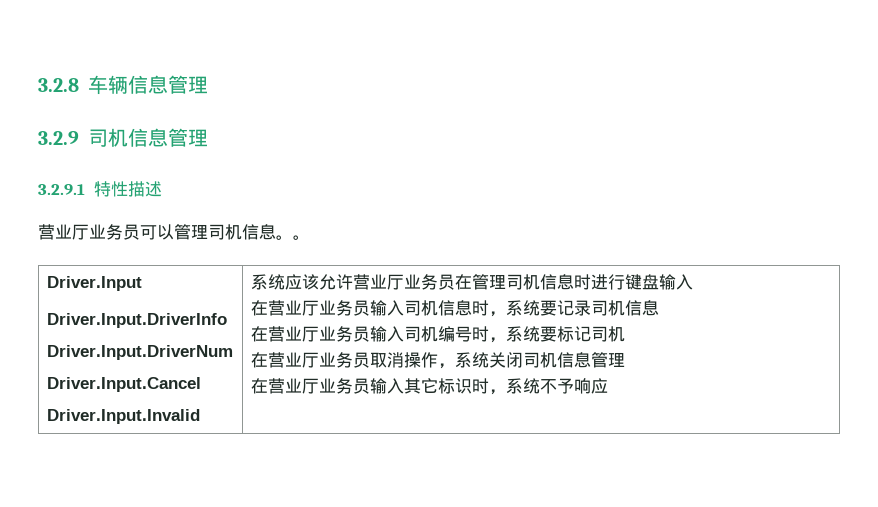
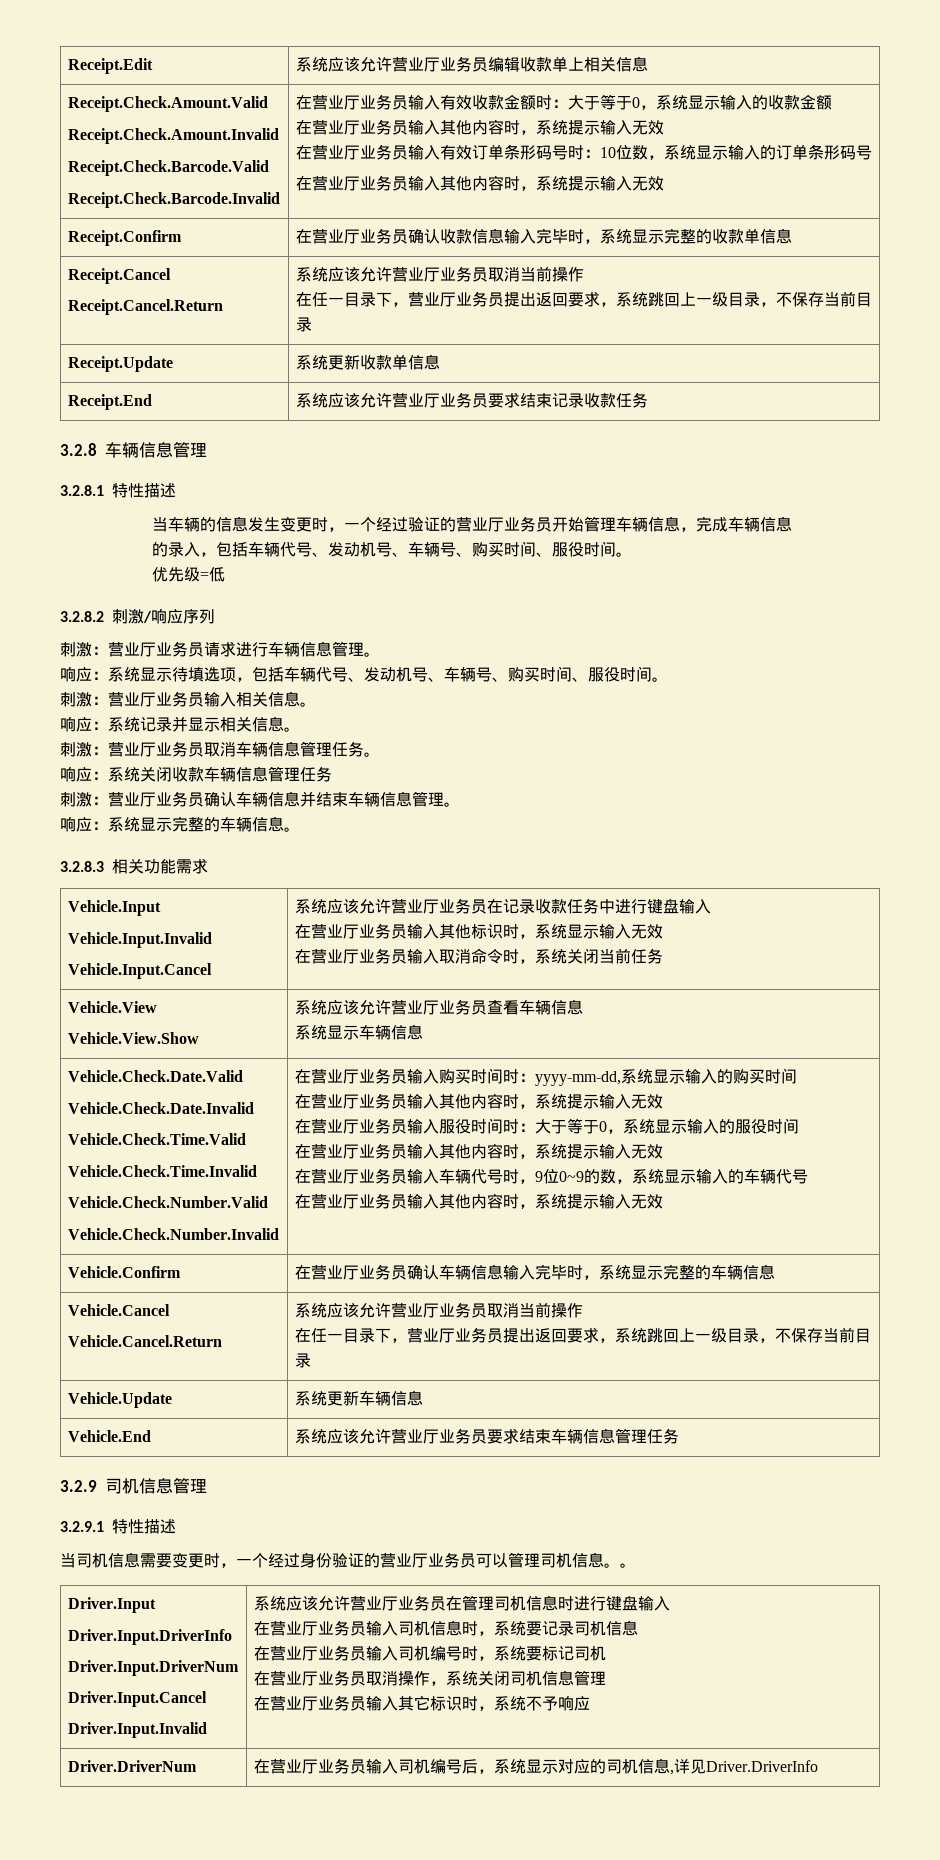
+ Receipt.Edit | 系统应该允许营业厅业务员编辑收款单上相关信息
+ Receipt.Check.Amount.Valid
+ Receipt.Check.Amount.Invalid
+ Receipt.Check.Barcode.Valid
+ Receipt.Check.Barcode.Invalid | 在营业厅业务员输入有效收款金额时：大于等于0，系统显示输入的收款金额
+ 在营业厅业务员输入其他内容时，系统提示输入无效
+ 在营业厅业务员输入有效订单条形码号时：10位数，系统显示输入的订单条形码号
+ 在营业厅业务员输入其他内容时，系统提示输入无效
+ Receipt.Confirm | 在营业厅业务员确认收款信息输入完毕时，系统显示完整的收款单信息
+ Receipt.Cancel
+ Receipt.Cancel.Return | 系统应该允许营业厅业务员取消当前操作
+ 在任一目录下，营业厅业务员提出返回要求，系统跳回上一级目录，不保存当前目录
+ Receipt.Update | 系统更新收款单信息
+ Receipt.End | 系统应该允许营业厅业务员要求结束记录收款任务
  3.2.8车辆信息管理
+ 3.2.8.1特性描述
+ 当车辆的信息发生变更时，一个经过验证的营业厅业务员开始管理车辆信息，完成车辆信息
+ 的录入，包括车辆代号、发动机号、车辆号、购买时间、服役时间。
+ 优先级=低
+ 3.2.8.2刺激/响应序列
+ 刺激：营业厅业务员请求进行车辆信息管理。
+ 响应：系统显示待填选项，包括车辆代号、发动机号、车辆号、购买时间、服役时间。
+ 刺激：营业厅业务员输入相关信息。
+ 响应：系统记录并显示相关信息。
+ 刺激：营业厅业务员取消车辆信息管理任务。
+ 响应：系统关闭收款车辆信息管理任务
+ 刺激：营业厅业务员确认车辆信息并结束车辆信息管理。
+ 响应：系统显示完整的车辆信息。
+ 3.2.8.3相关功能需求
+ Vehicle.Input
+ Vehicle.Input.Invalid
+ Vehicle.Input.Cancel | 系统应该允许营业厅业务员在记录收款任务中进行键盘输入
+ 在营业厅业务员输入其他标识时，系统显示输入无效
+ 在营业厅业务员输入取消命令时，系统关闭当前任务
+ Vehicle.View
+ Vehicle.View.Show | 系统应该允许营业厅业务员查看车辆信息
+ 系统显示车辆信息
+ Vehicle.Check.Date.Valid
+ Vehicle.Check.Date.Invalid
+ Vehicle.Check.Time.Valid
+ Vehicle.Check.Time.Invalid
+ Vehicle.Check.Number.Valid
+ Vehicle.Check.Number.Invalid | 在营业厅业务员输入购买时间时：yyyy-mm-dd,系统显示输入的购买时间
+ 在营业厅业务员输入其他内容时，系统提示输入无效
+ 在营业厅业务员输入服役时间时：大于等于0，系统显示输入的服役时间
+ 在营业厅业务员输入其他内容时，系统提示输入无效
+ 在营业厅业务员输入车辆代号时，9位0~9的数，系统显示输入的车辆代号
+ 在营业厅业务员输入其他内容时，系统提示输入无效
+ Vehicle.Confirm | 在营业厅业务员确认车辆信息输入完毕时，系统显示完整的车辆信息
+ Vehicle.Cancel
+ Vehicle.Cancel.Return | 系统应该允许营业厅业务员取消当前操作
+ 在任一目录下，营业厅业务员提出返回要求，系统跳回上一级目录，不保存当前目录
+ Vehicle.Update | 系统更新车辆信息
+ Vehicle.End | 系统应该允许营业厅业务员要求结束车辆信息管理任务
- 营业厅业务员可以管理司机信息。
+ 当司机信息需要变更时，一个经过身份验证的营业厅业务员可以管理司机信息。
+ Driver.DriverNum | 在营业厅业务员输入司机编号后，系统显示对应的司机信息,详见Driver.DriverInfo

